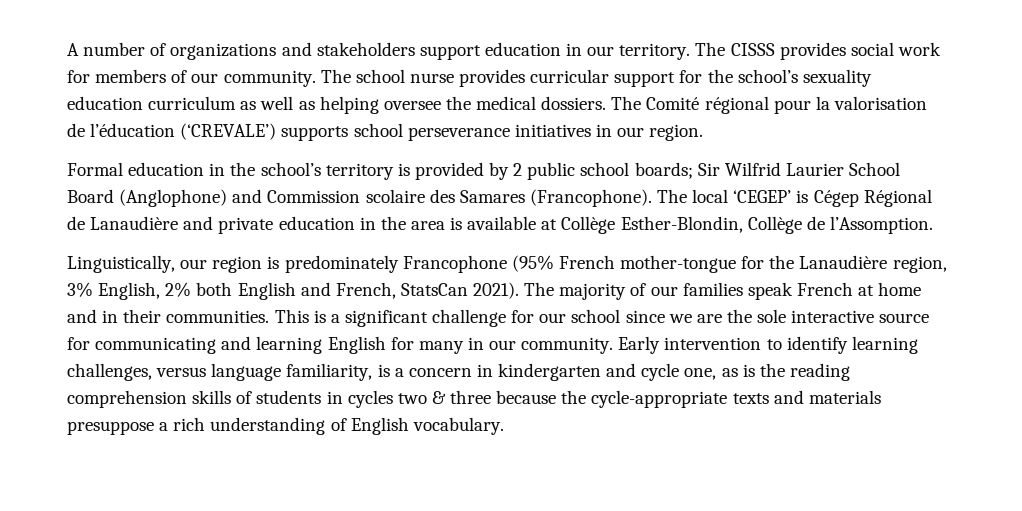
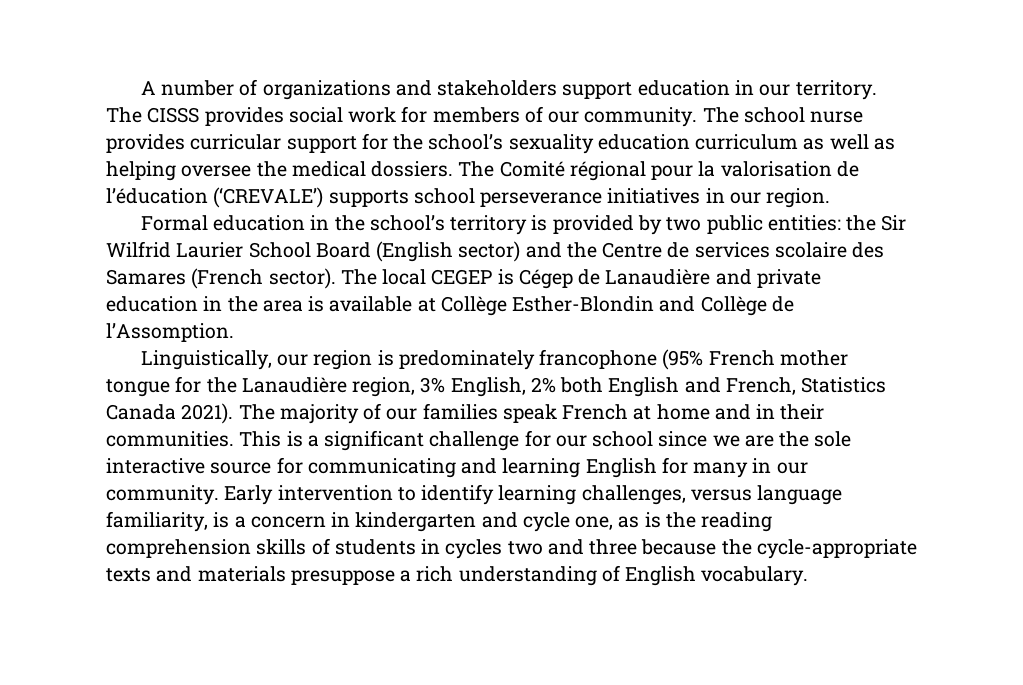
- Formal education in the school’s territory is provided by 2 public school boards; Sir Wilfrid Laurier School Board (Anglophone) and Commission scolaire des Samares (Francophone).
+ Formal education in the school’s territory is provided by two public entities: the Sir Wilfrid Laurier School Board (English sector) and the Centre de services scolaire des Samares (French sector).
- The local ‘CEGEP’ is Cégep Régional de Lanaudière and private education in the area is available at Collège Esther-Blondin, Collège de l’Assomption.
+ The local CEGEP is Cégep de Lanaudière and private education in the area is available at Collège Esther-Blondin and Collège de l’Assomption.
- Linguistically, our region is predominately Francophone (95% French mother-tongue for the Lanaudière region, 3% English, 2% both English and French, StatsCan 2021).
+ Linguistically, our region is predominately francophone (95% French mother tongue for the Lanaudière region, 3% English, 2% both English and French, Statistics Canada 2021).
- Early intervention to identify learning challenges, versus language familiarity, is a concern in kindergarten and cycle one, as is the reading comprehension skills of students in cycles two & three because the cycle-appropriate texts and materials presuppose a rich understanding of English vocabulary.
+ Early intervention to identify learning challenges, versus language familiarity, is a concern in kindergarten and cycle one, as is the reading comprehension skills of students in cycles two and three because the cycle-appropriate texts and materials presuppose a rich understanding of English vocabulary.

